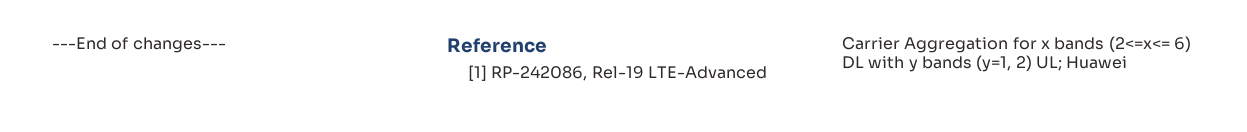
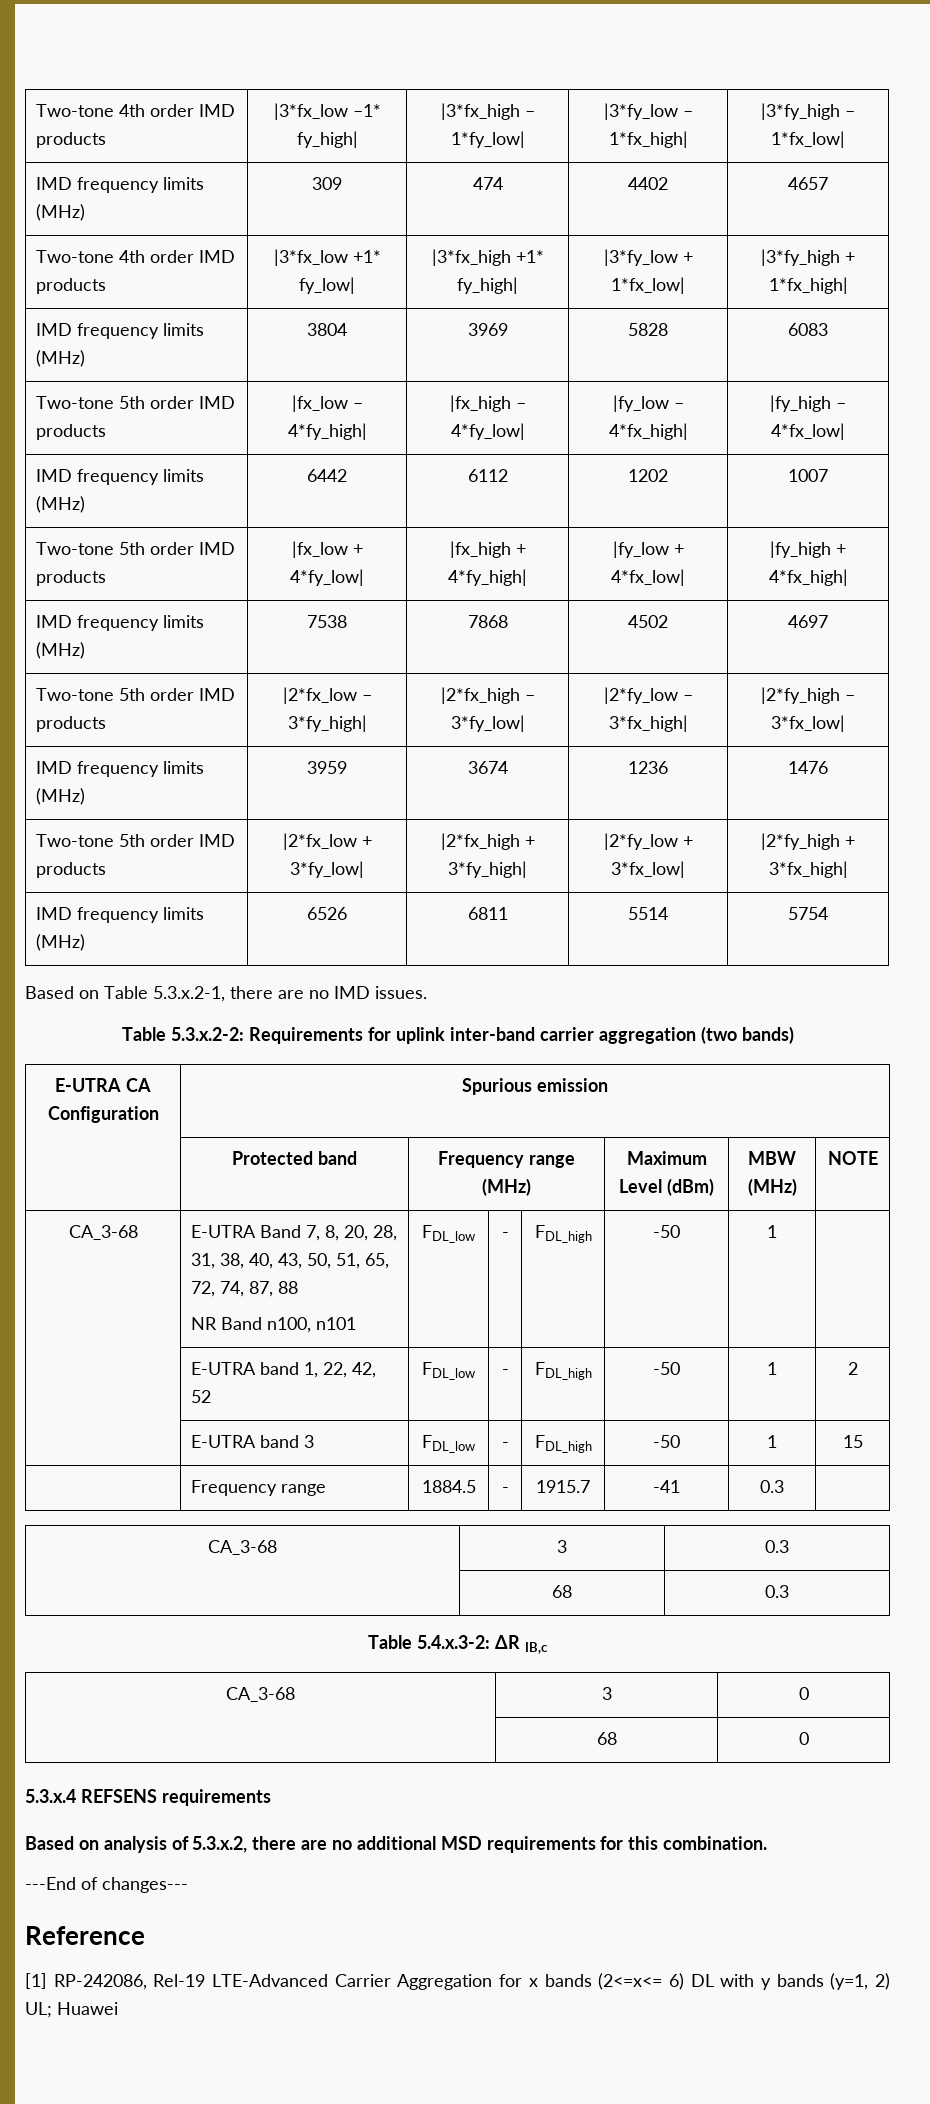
+ Two-tone 4th order IMD products | |3*fx_low –1* fy_high| | |3*fx_high – 1*fy_low| | |3*fy_low – 1*fx_high| | |3*fy_high – 1*fx_low|
+ IMD frequency limits (MHz) | 309 | 474 | 4402 | 4657
+ Two-tone 4th order IMD products | |3*fx_low +1* fy_low| | |3*fx_high +1* fy_high| | |3*fy_low + 1*fx_low| | |3*fy_high + 1*fx_high|
+ IMD frequency limits (MHz) | 3804 | 3969 | 5828 | 6083
+ Two-tone 5th order IMD products | |fx_low – 4*fy_high| | |fx_high – 4*fy_low| | |fy_low – 4*fx_high| | |fy_high – 4*fx_low|
+ IMD frequency limits (MHz) | 6442 | 6112 | 1202 | 1007
+ Two-tone 5th order IMD products | |fx_low + 4*fy_low| | |fx_high + 4*fy_high| | |fy_low + 4*fx_low| | |fy_high + 4*fx_high|
+ IMD frequency limits (MHz) | 7538 | 7868 | 4502 | 4697
+ Two-tone 5th order IMD products | |2*fx_low – 3*fy_high| | |2*fx_high – 3*fy_low| | |2*fy_low – 3*fx_high| | |2*fy_high – 3*fx_low|
+ IMD frequency limits (MHz) | 3959 | 3674 | 1236 | 1476
+ Two-tone 5th order IMD products | |2*fx_low + 3*fy_low| | |2*fx_high + 3*fy_high| | |2*fy_low + 3*fx_low| | |2*fy_high + 3*fx_high|
+ IMD frequency limits (MHz) | 6526 | 6811 | 5514 | 5754
+ Based on Table 5.3.x.2-1, there are no IMD issues.
+ Table 5.3.x.2-2: Requirements for uplink inter-band carrier aggregation (two bands)
+ E-UTRA CA Configuration | Spurious emission
+ | Protected band | Frequency range (MHz) | Maximum Level (dBm) | MBW (MHz) | NOTE
+ CA_3-68 | E-UTRA Band 7, 8, 20, 28, 31, 38, 40, 43, 50, 51, 65, 72, 74, 87, 88
+ NR Band n100, n101 | FDL_low | - | FDL_high | -50 | 1 |
+ | E-UTRA band 1, 22, 42, 52 | FDL_low | - | FDL_high | -50 | 1 | 2
+ | E-UTRA band 3 | FDL_low | - | FDL_high | -50 | 1 | 15
+ | Frequency range | 1884.5 | - | 1915.7 | -41 | 0.3 |
+ CA_3-68 | 3 | 0.3
+ | 68 | 0.3
+ Table 5.4.x.3-2: ΔR IB,c
+ CA_3-68 | 3 | 0
+ | 68 | 0
+ 5.3.x.4 REFSENS requirements
+ Based on analysis of 5.3.x.2, there are no additional MSD requirements for this combination.

